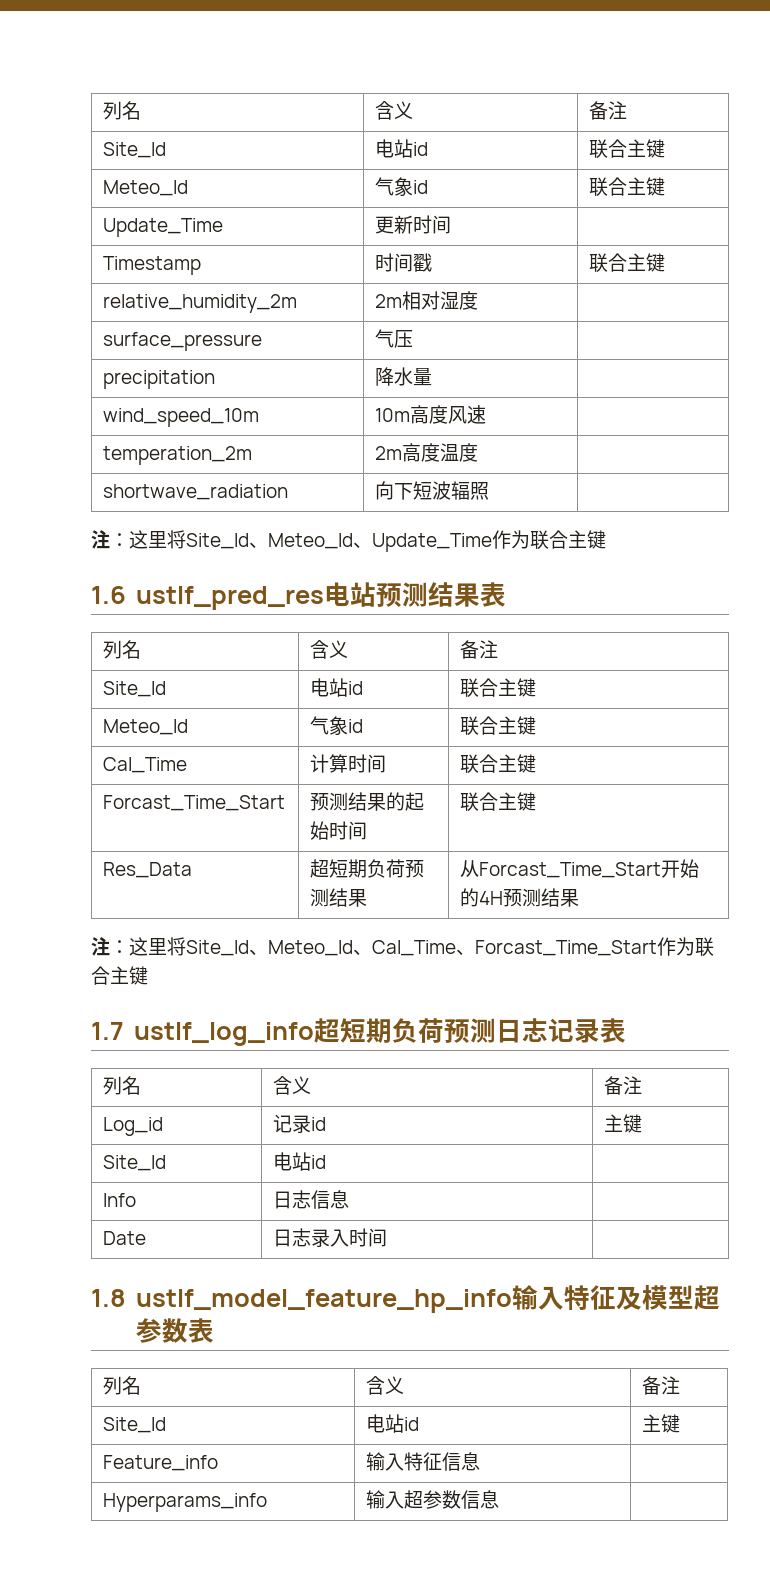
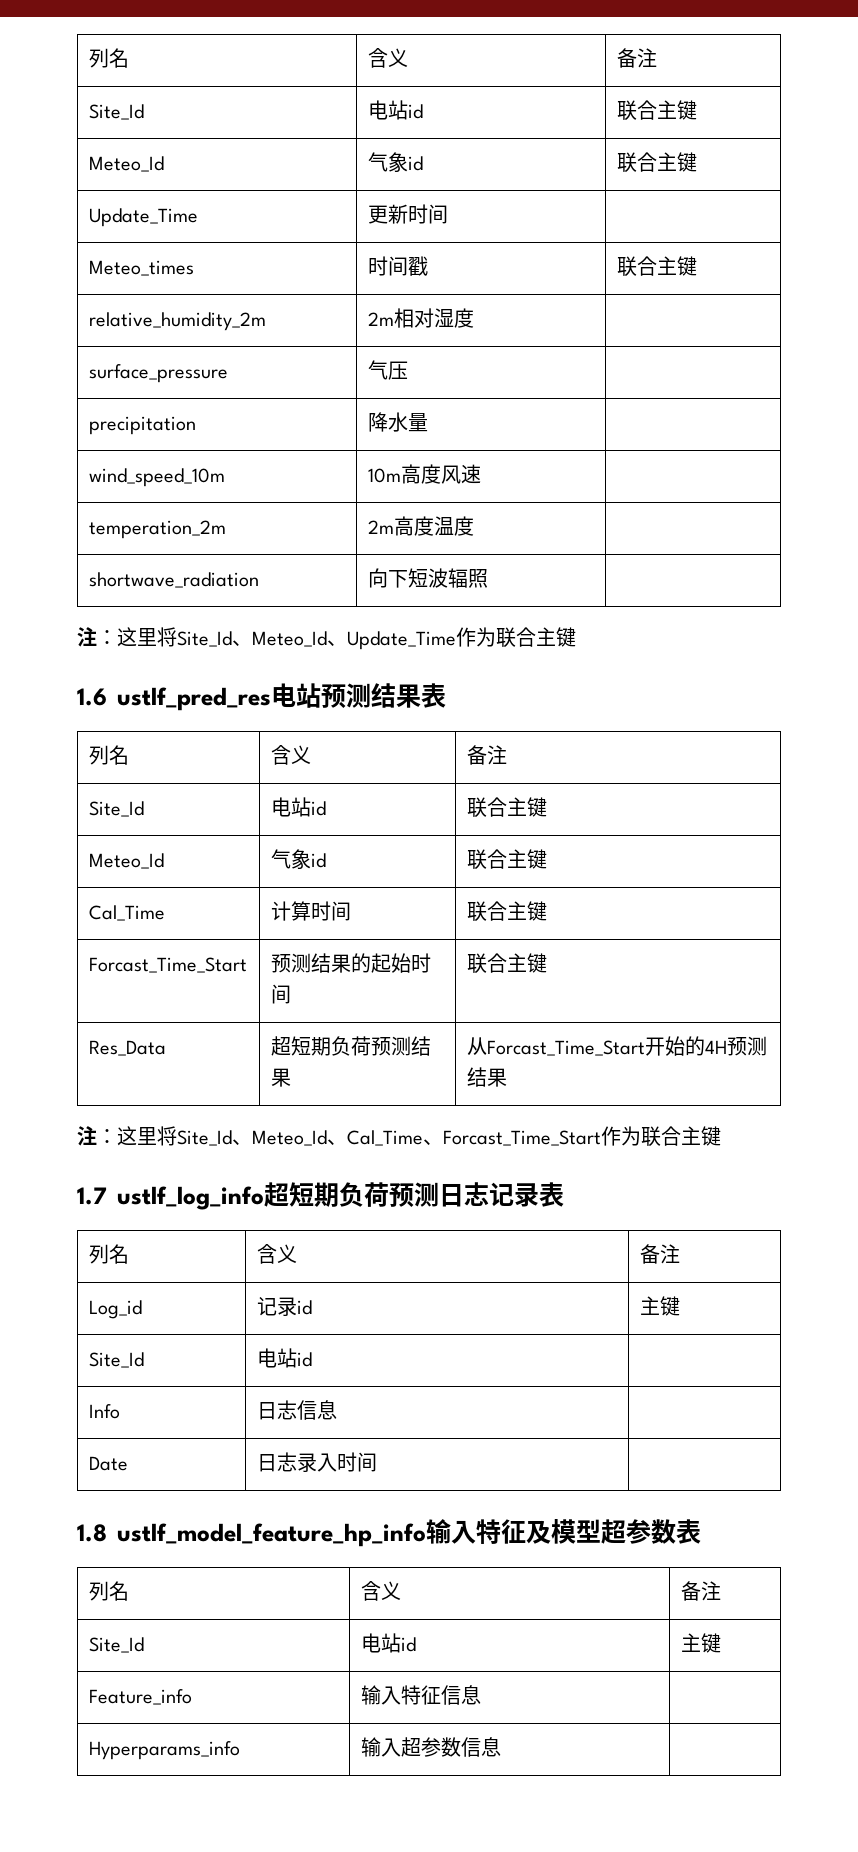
- Timestamp | 时间戳 | 联合主键
+ Meteo_times | 时间戳 | 联合主键

